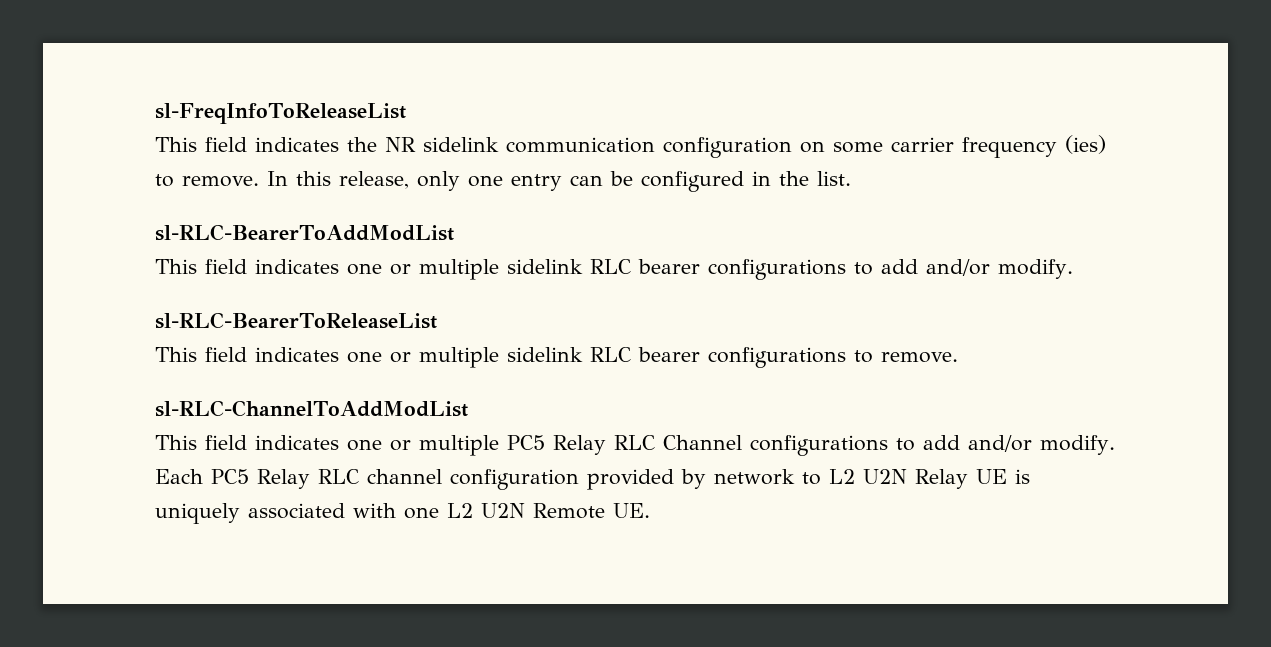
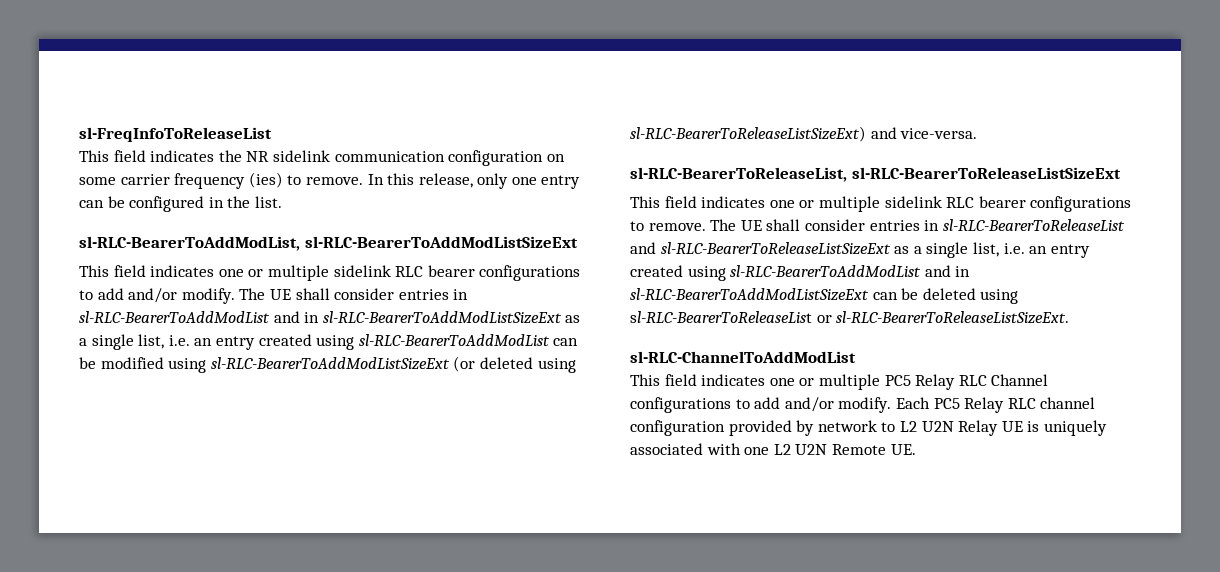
- sl-RLC-BearerToAddModList
+ sl-RLC-BearerToAddModList, sl-RLC-BearerToAddModListSizeExt
- This field indicates one or multiple sidelink RLC bearer configurations to add and/or modify.
- sl-RLC-BearerToReleaseList
+ This field indicates one or multiple sidelink RLC bearer configurations to add and/or modify. The UE shall consider entries in sl-RLC-BearerToAddModList and in sl-RLC-BearerToAddModListSizeExt as a single list, i.e. an entry created using sl-RLC-BearerToAddModList can be modified using sl-RLC-BearerToAddModListSizeExt (or deleted using sl-RLC-BearerToReleaseListSizeExt) and vice-versa.
+ sl-RLC-BearerToReleaseList, sl-RLC-BearerToReleaseListSizeExt
+ The UE shall consider entries in sl-RLC-BearerToReleaseList and sl-RLC-BearerToReleaseListSizeExt as a single list, i.e. an entry created using sl-RLC-BearerToAddModList and in sl-RLC-BearerToAddModListSizeExt can be deleted using sl-RLC-BearerToReleaseList or sl-RLC-BearerToReleaseListSizeExt.

